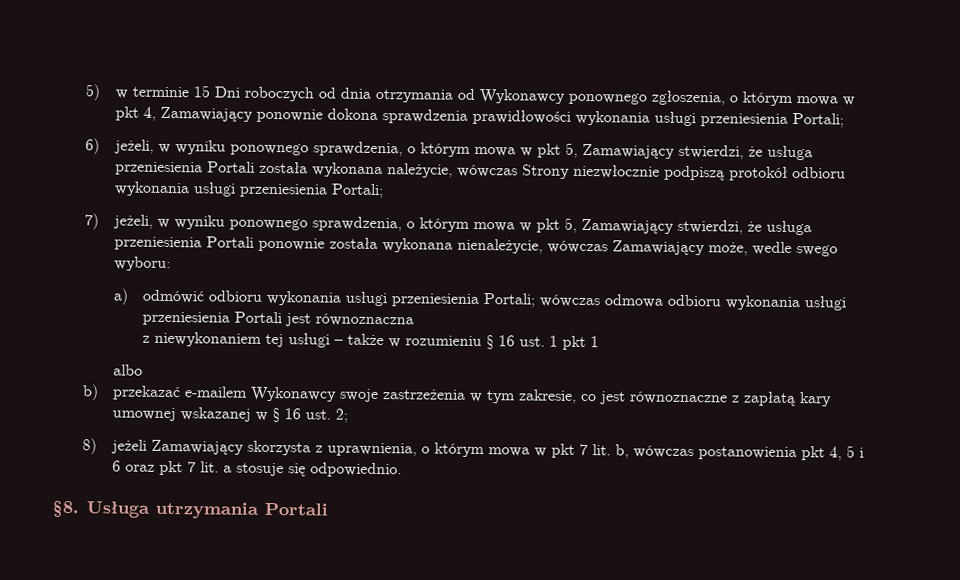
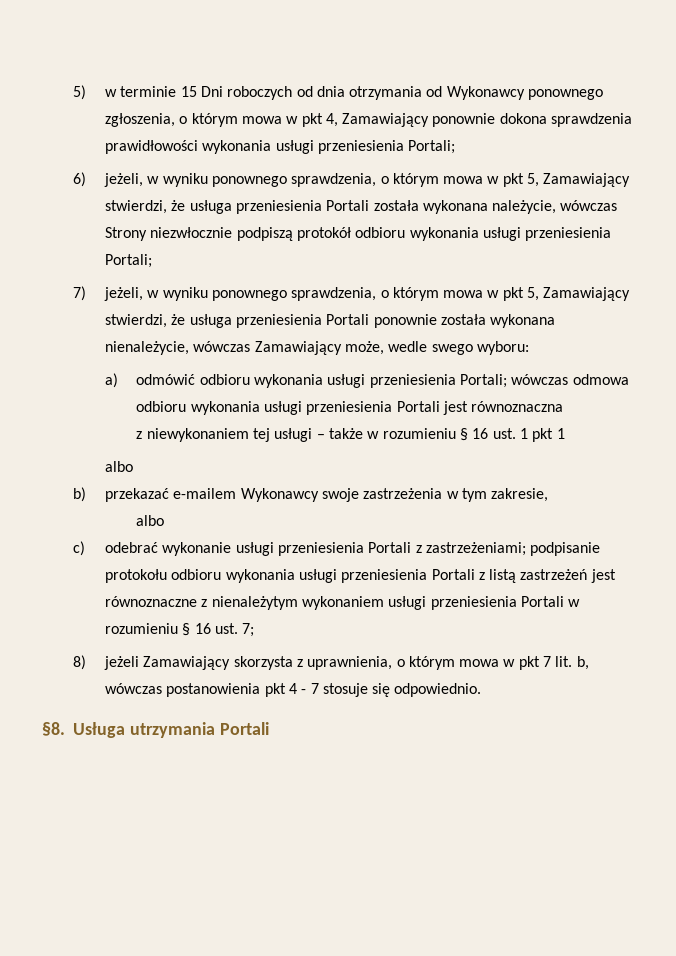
- b) przekazać e-mailem Wykonawcy swoje zastrzeżenia w tym zakresie, co jest równoznaczne z zapłatą kary umownej wskazanej w § 16 ust. 2;
+ b) przekazać e-mailem Wykonawcy swoje zastrzeżenia w tym zakresie,
+ albo
+ c) odebrać wykonanie usługi przeniesienia Portali z zastrzeżeniami; podpisanie protokołu odbioru wykonania usługi przeniesienia Portali z listą zastrzeżeń jest równoznaczne z nienależytym wykonaniem usługi przeniesienia Portali w rozumieniu § 16 ust. 7;
- 8) jeżeli Zamawiający skorzysta z uprawnienia, o którym mowa w pkt 7 lit. b, wówczas postanowienia pkt 4, 5 i 6 oraz pkt 7 lit. a stosuje się odpowiednio.
+ 8) jeżeli Zamawiający skorzysta z uprawnienia, o którym mowa w pkt 7 lit. b, wówczas postanowienia pkt 4 - 7 stosuje się odpowiednio.

